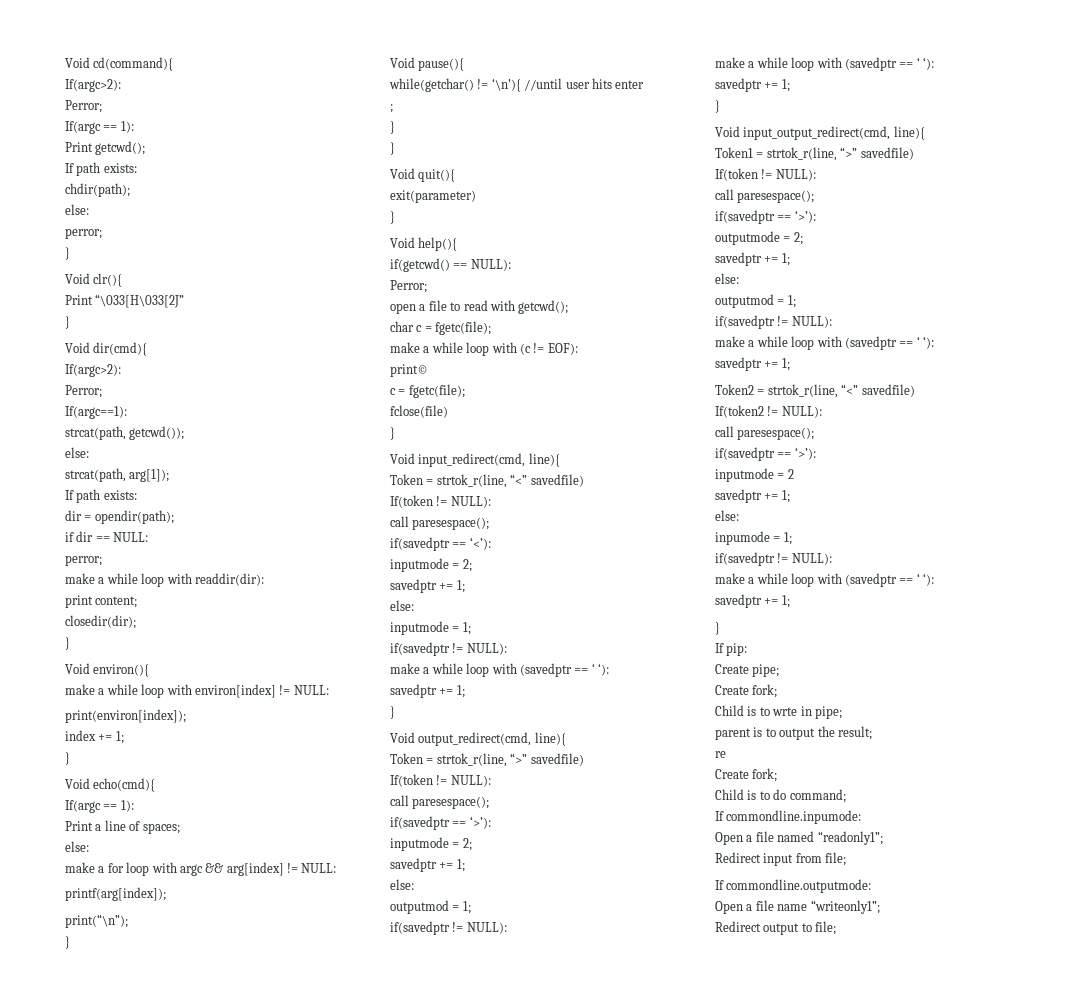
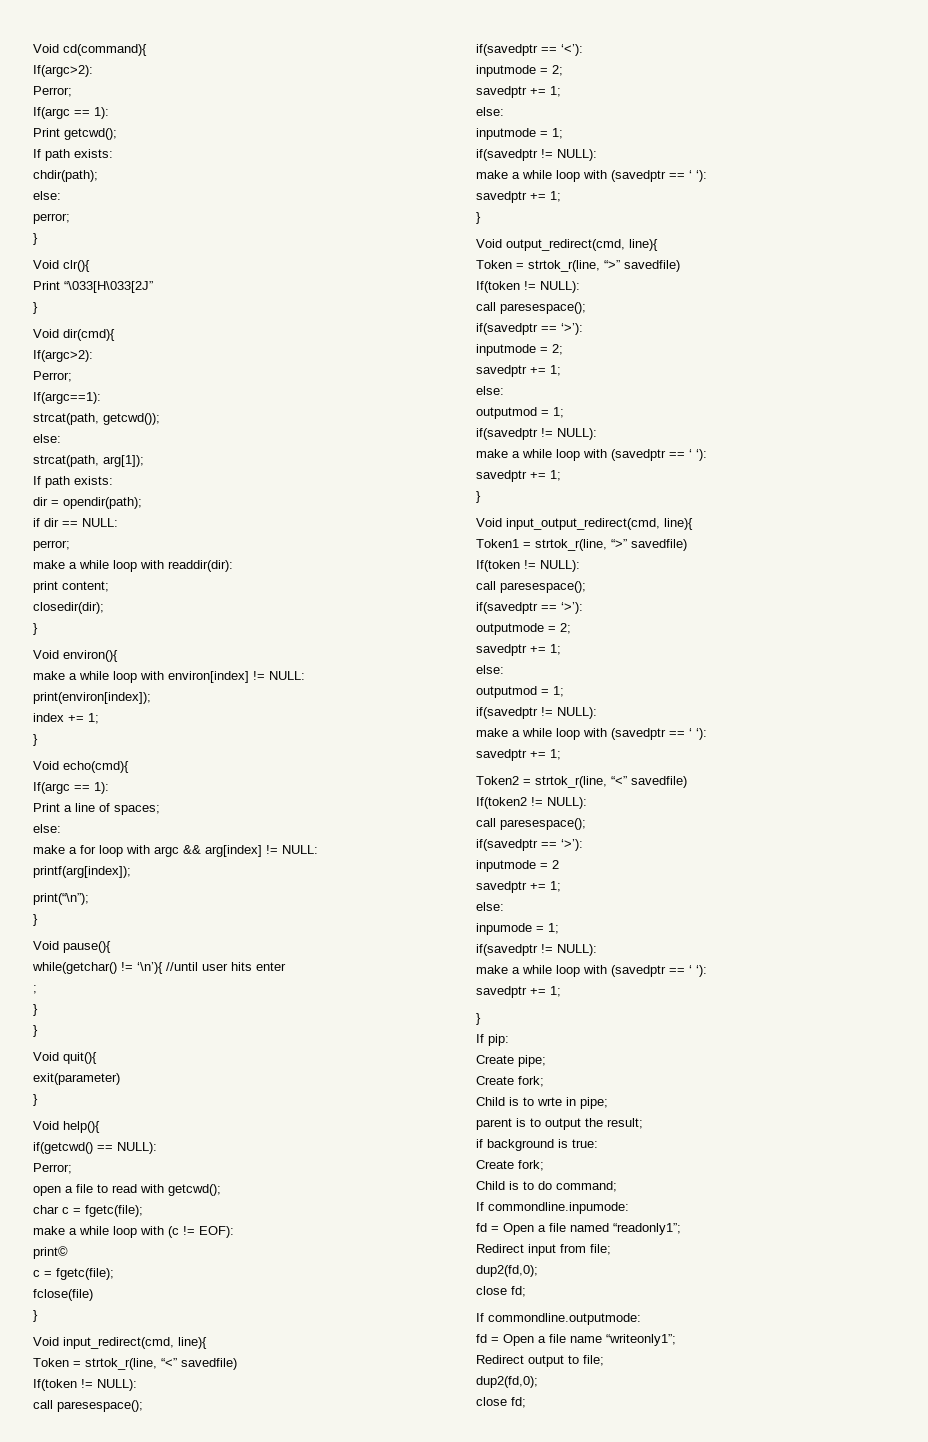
- re
+ if background is true:
- Open a file named “readonly1”;
+ fd = Open a file named “readonly1”;
  Redirect input from file;
+ dup2(fd,0);
+ close fd;
- Open a file name “writeonly1”;
+ fd = Open a file name “writeonly1”;
  Redirect output to file;
+ dup2(fd,0);
+ close fd;

